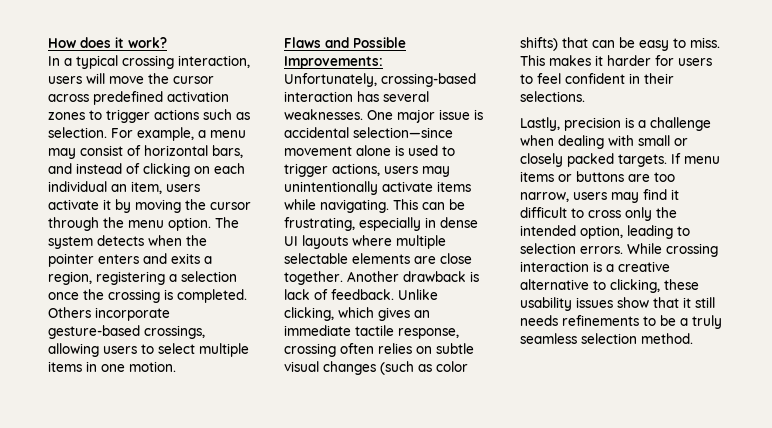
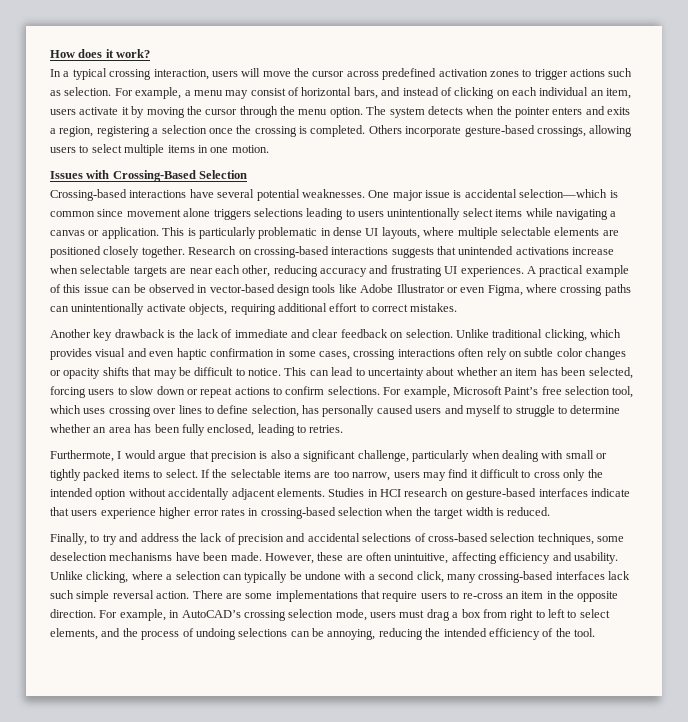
- Flaws and Possible Improvements:
- Unfortunately, crossing-based interaction has several weaknesses.
+ Issues with Crossing-Based Selection
+ Crossing-based interactions have several potential weaknesses.
- One major issue is accidental selection—since movement alone is used to trigger actions, users may unintentionally activate items while navigating. This can be frustrating, especially in dense UI layouts where multiple selectable elements are close together. Another drawback is lack of feedback. Unlike clicking, which gives an immediate tactile response, crossing often relies on subtle visual changes (such as color shifts) that can be easy to miss. This makes it harder for users to feel confident in their selections.
- Lastly, precision is a challenge when dealing with small or closely packed targets. If menu items or buttons are too narrow, users may find it difficult to cross only the intended option, leading to selection errors. While crossing interaction is a creative alternative to clicking, these usability issues show that it still needs refinements to be a truly seamless selection method.
+ One major issue is accidental selection—which is common since movement alone triggers selections leading to users unintentionally select items while navigating a canvas or application. This is particularly problematic in dense UI layouts, where multiple selectable elements are positioned closely together. Research on crossing-based interactions suggests that unintended activations increase when selectable targets are near each other, reducing accuracy and frustrating UI experiences. A practical example of this issue can be observed in vector-based design tools like Adobe Illustrator or even Figma, where crossing paths can unintentionally activate objects, requiring additional effort to correct mistakes.
+ Another key drawback is the lack of immediate and clear feedback on selection. Unlike traditional clicking, which provides visual and even haptic confirmation in some cases, crossing interactions often rely on subtle color changes or opacity shifts that may be difficult to notice. This can lead to uncertainty about whether an item has been selected, forcing users to slow down or repeat actions to confirm selections. For example, Microsoft Paint’s free selection tool, which uses crossing over lines to define selection, has personally caused users and myself to struggle to determine whether an area has been fully enclosed, leading to retries.
+ Furthermote, I would argue that precision is also a significant challenge, particularly when dealing with small or tightly packed items to select. If the selectable items are too narrow, users may find it difficult to cross only the intended option without accidentally adjacent elements. Studies in HCI research on gesture-based interfaces indicate that users experience higher error rates in crossing-based selection when the target width is reduced.
+ Finally, to try and address the lack of precision and accidental selections of cross-based selection techniques, some deselection mechanisms have been made. However, these are often unintuitive, affecting efficiency and usability. Unlike clicking, where a selection can typically be undone with a second click, many crossing-based interfaces lack such simple reversal action. There are some implementations that require users to re-cross an item in the opposite direction. For example, in AutoCAD’s crossing selection mode, users must drag a box from right to left to select elements, and the process of undoing selections can be annoying, reducing the intended efficiency of the tool.

